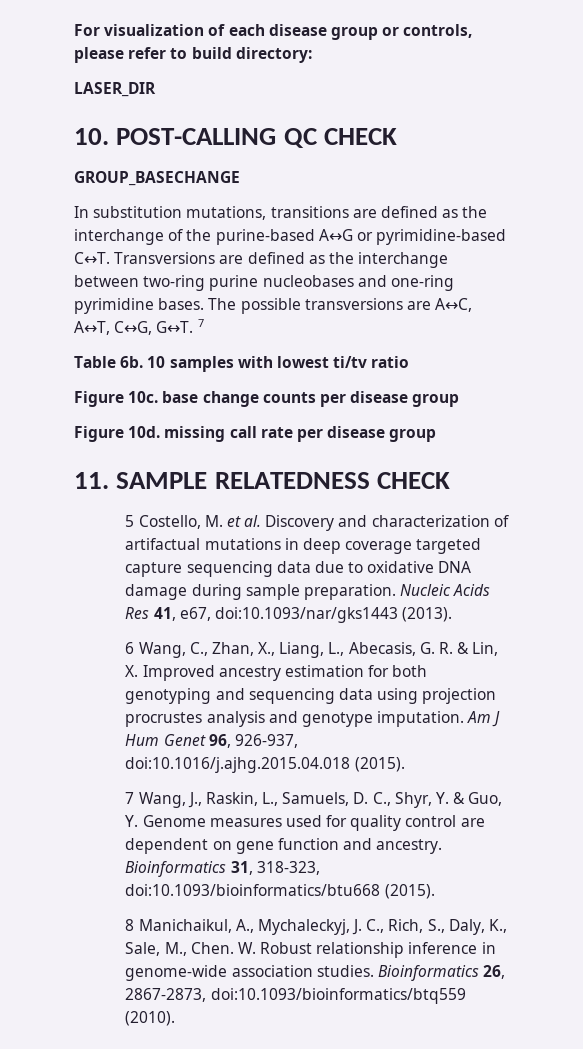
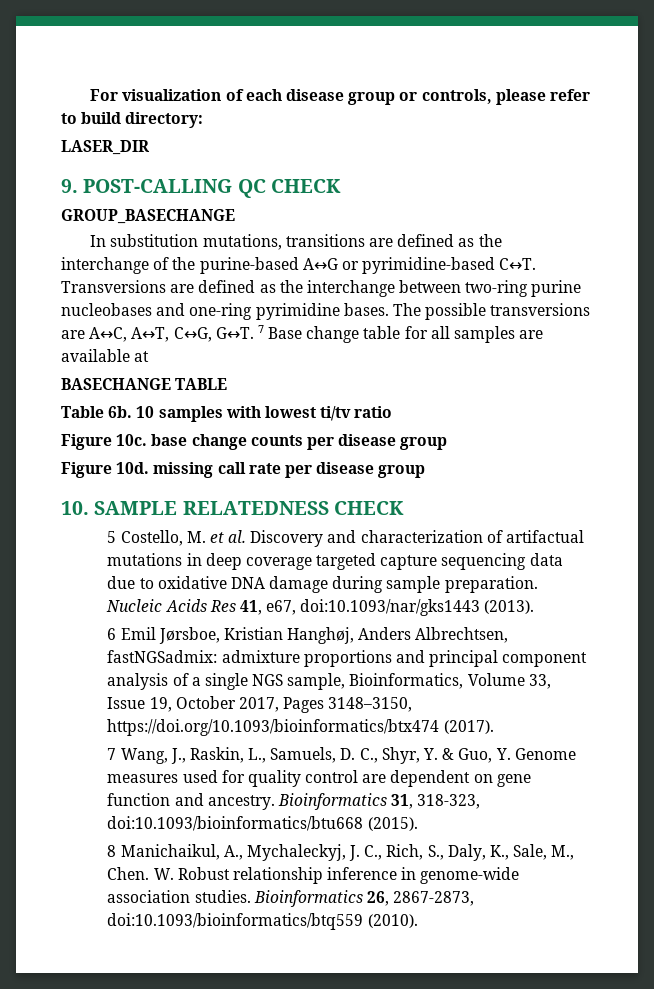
- 10. POST-CALLING QC CHECK
+ 9. POST-CALLING QC CHECK
- The possible transversions are A↔C, A↔T, C↔G, G↔T. 7
+ The possible transversions are A↔C, A↔T, C↔G, G↔T. 7 Base change table for all samples are available at
+ BASECHANGE TABLE
- 11. SAMPLE RELATEDNESS CHECK
+ 10. SAMPLE RELATEDNESS CHECK
- 6 Wang, C., Zhan, X., Liang, L., Abecasis, G. R. & Lin, X. Improved ancestry estimation for both genotyping and sequencing data using projection procrustes analysis and genotype imputation. Am J Hum Genet 96, 926-937, doi:10.1016/j.ajhg.2015.04.018 (2015).
+ 6 Emil Jørsboe, Kristian Hanghøj, Anders Albrechtsen, fastNGSadmix: admixture proportions and principal component analysis of a single NGS sample, Bioinformatics, Volume 33, Issue 19, October 2017, Pages 3148–3150, https://doi.org/10.1093/bioinformatics/btx474 (2017).

